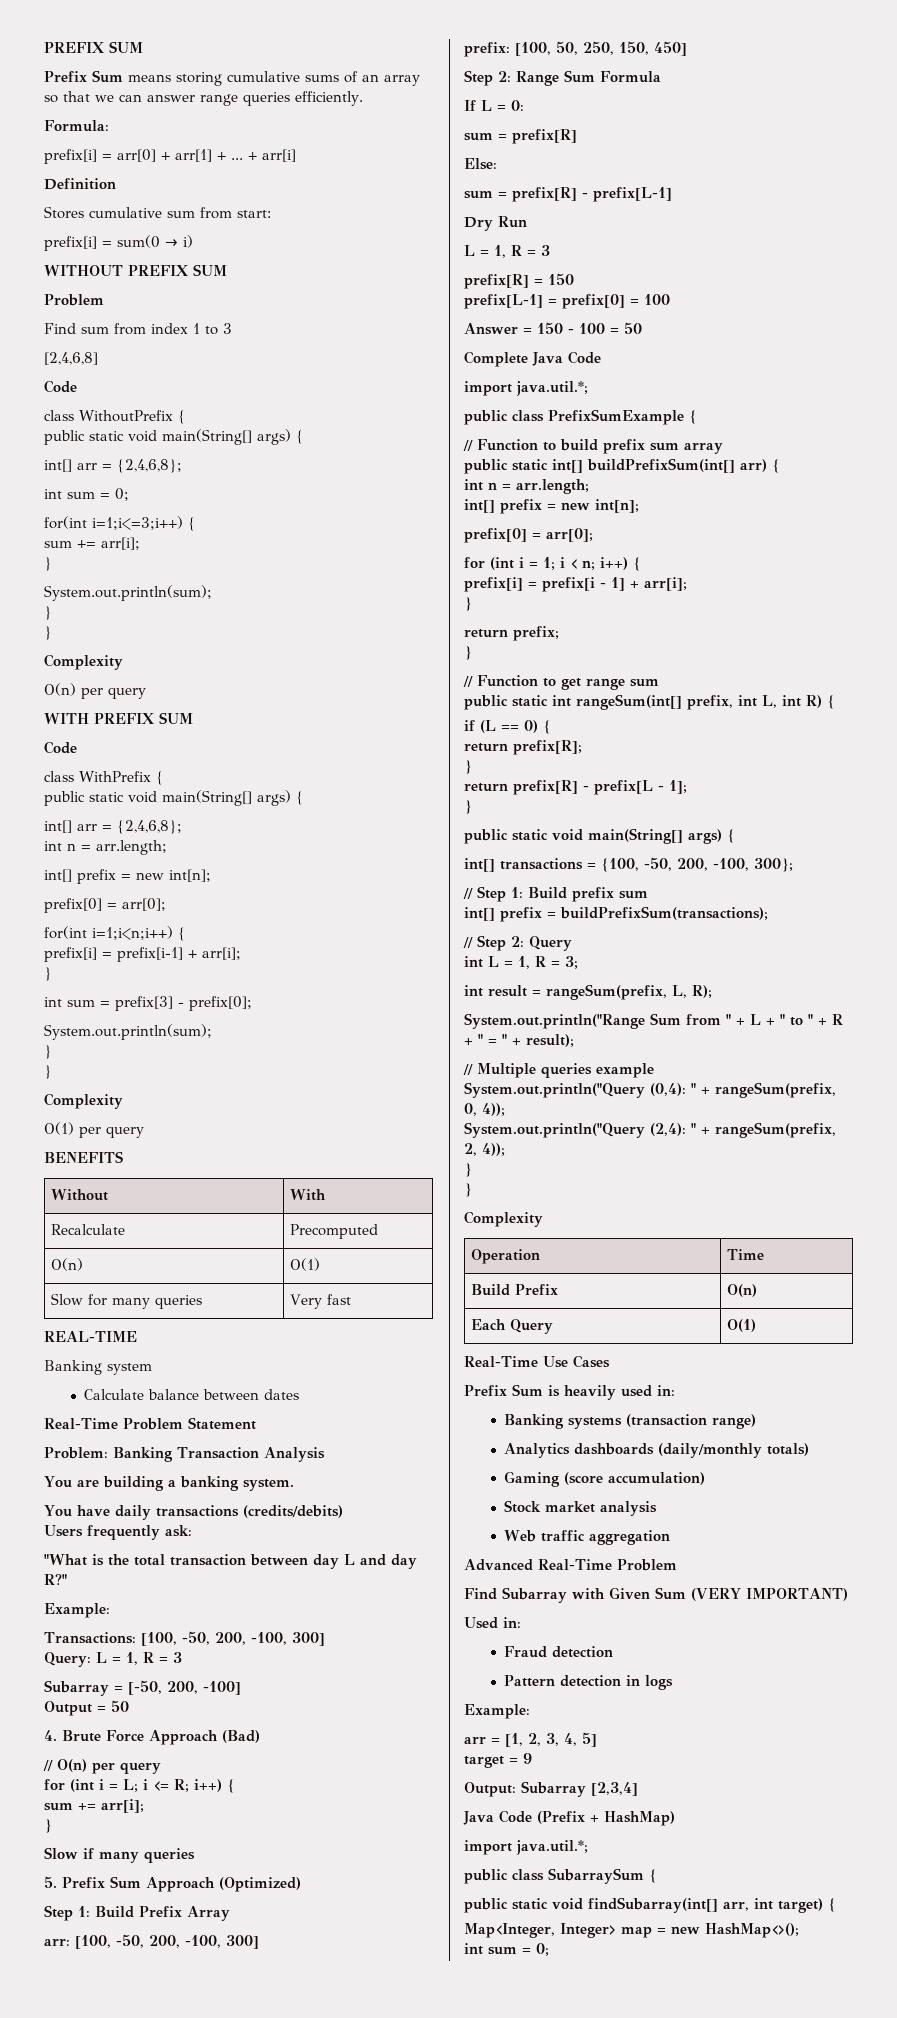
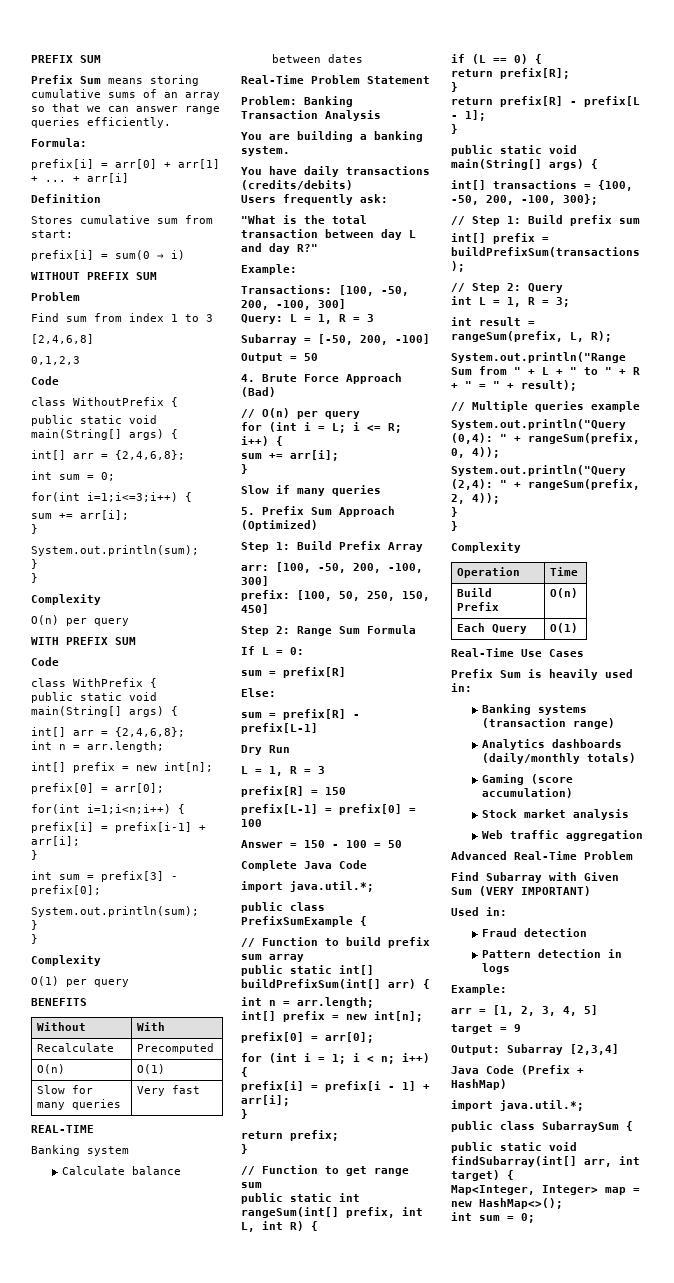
+ 0,1,2,3

